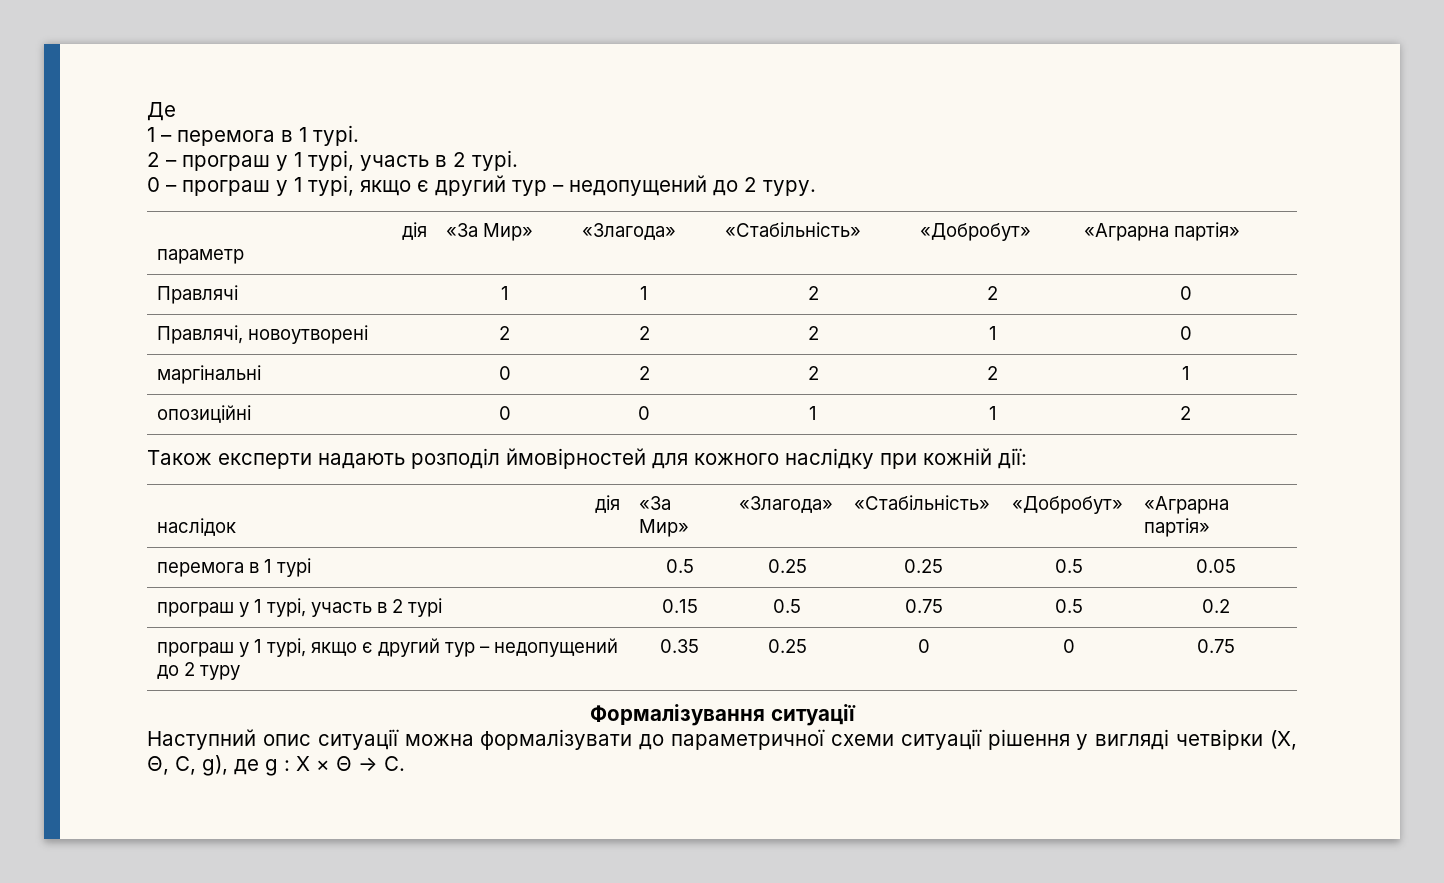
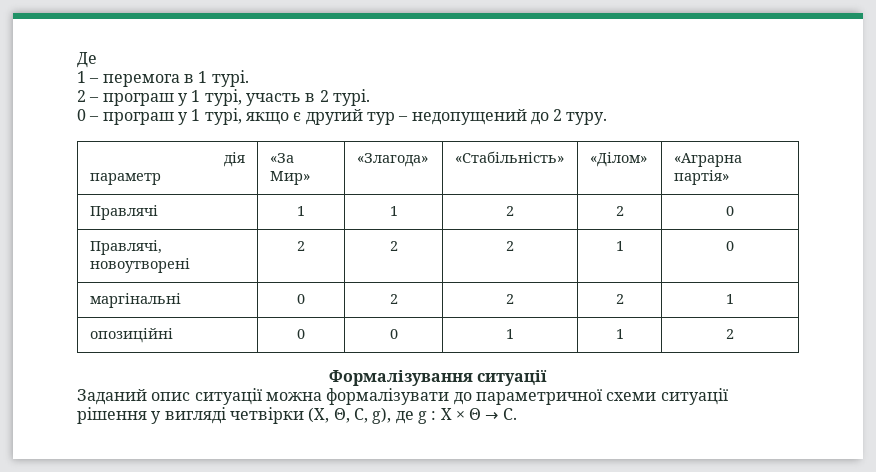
  0 – програш у 1 турі, якщо є другий тур – недопущений до 2 туру.
  дія
- параметр | «За Мир» | «Злагода» | «Стабільність» | «Добробут» | «Аграрна партія»
+ параметр | «За Мир» | «Злагода» | «Стабільність» | «Ділом» | «Аграрна партія»
- Також експерти надають розподіл ймовірностей для кожного наслідку при кожній дії:
- дія
- наслідок | «За Мир» | «Злагода» | «Стабільність» | «Добробут» | «Аграрна партія»
- перемога в 1 турі | 0.5 | 0.25 | 0.25 | 0.5 | 0.05
- програш у 1 турі, участь в 2 турі | 0.15 | 0.5 | 0.75 | 0.5 | 0.2
- програш у 1 турі, якщо є другий тур – недопущений до 2 туру | 0.35 | 0.25 | 0 | 0 | 0.75
- Наступний опис ситуації можна формалізувати до параметричної схеми ситуації рішення у вигляді четвірки (Х, Θ, C, g), де g : X × Θ → C.
+ Заданий опис ситуації можна формалізувати до параметричної схеми ситуації рішення у вигляді четвірки (Х, Θ, C, g), де g : X × Θ → C.

